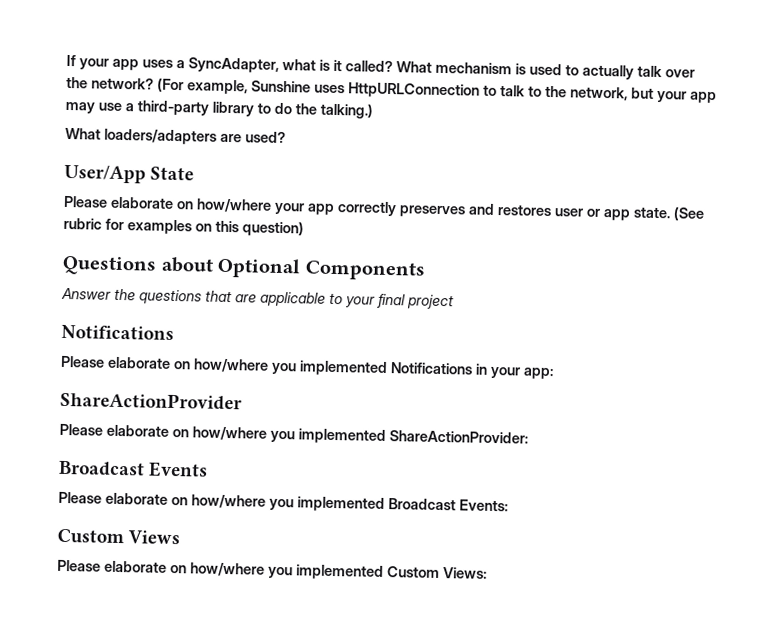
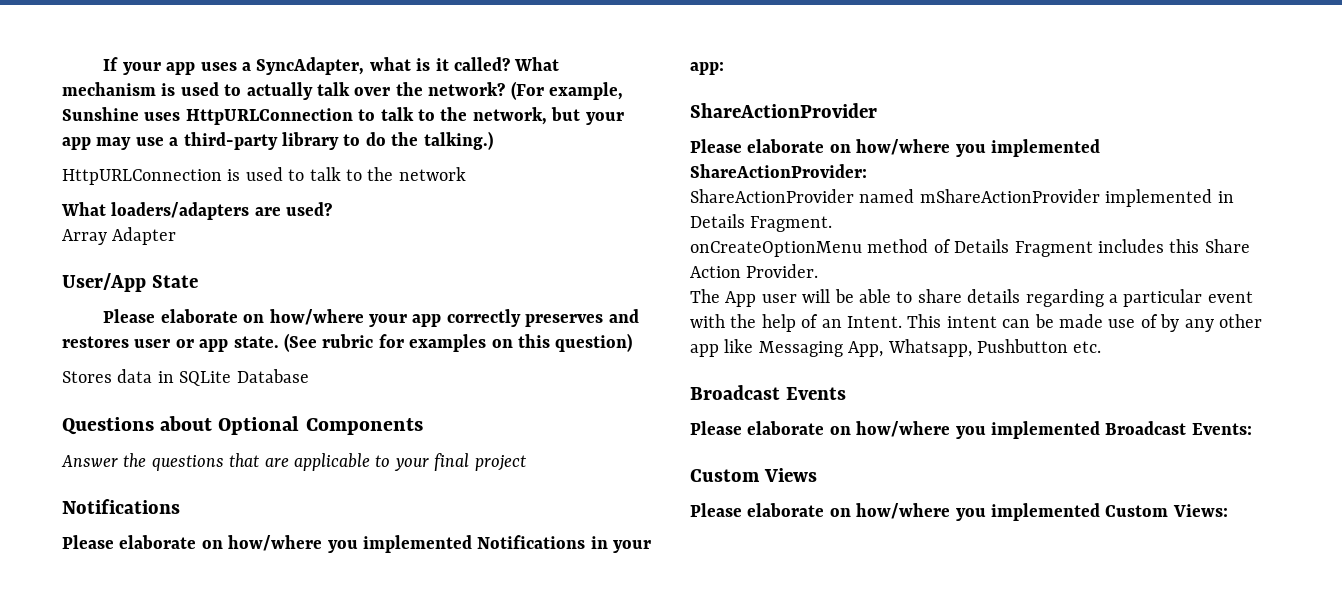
+ HttpURLConnection is used to talk to the network
+ Array Adapter
+ Stores data in SQLite Database
+ ShareActionProvider named mShareActionProvider implemented in Details Fragment.
+ onCreateOptionMenu method of Details Fragment includes this Share Action Provider.
+ The App user will be able to share details regarding a particular event with the help of an Intent. This intent can be made use of by any other app like Messaging App, Whatsapp, Pushbutton etc.

